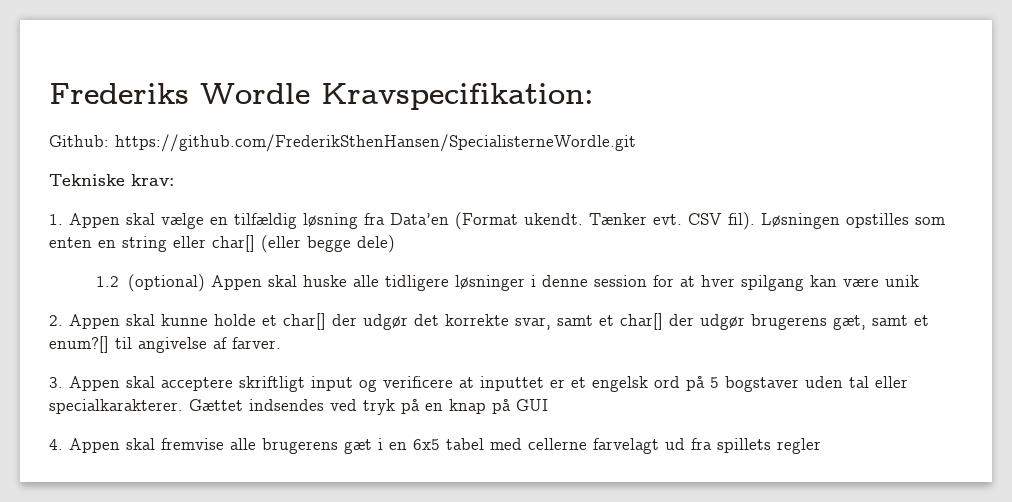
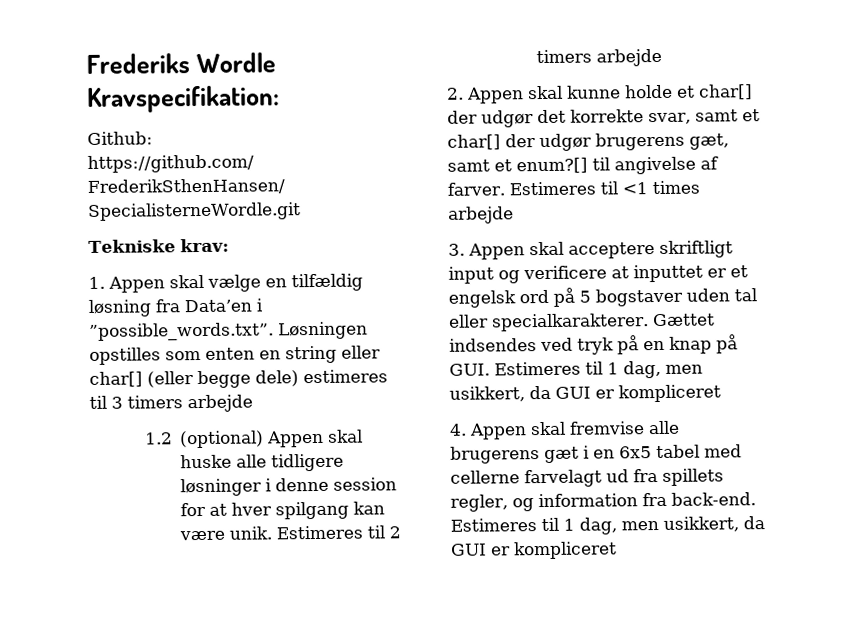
- 1. Appen skal vælge en tilfældig løsning fra Data’en (Format ukendt. Tænker evt. CSV fil). Løsningen opstilles som enten en string eller char[] (eller begge dele)
+ 1. Appen skal vælge en tilfældig løsning fra Data’en i ”possible_words.txt”. Løsningen opstilles som enten en string eller char[] (eller begge dele) estimeres til 3 timers arbejde
- 1.2 (optional) Appen skal huske alle tidligere løsninger i denne session for at hver spilgang kan være unik
+ 1.2 (optional) Appen skal huske alle tidligere løsninger i denne session for at hver spilgang kan være unik. Estimeres til 2 timers arbejde
+ Estimeres til <1 times arbejde
- Gættet indsendes ved tryk på en knap på GUI
+ Gættet indsendes ved tryk på en knap på GUI. Estimeres til 1 dag, men usikkert, da GUI er kompliceret
- 4. Appen skal fremvise alle brugerens gæt i en 6x5 tabel med cellerne farvelagt ud fra spillets regler
+ 4. Appen skal fremvise alle brugerens gæt i en 6x5 tabel med cellerne farvelagt ud fra spillets regler, og information fra back-end. Estimeres til 1 dag, men usikkert, da GUI er kompliceret

